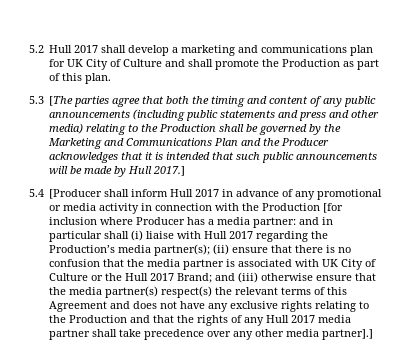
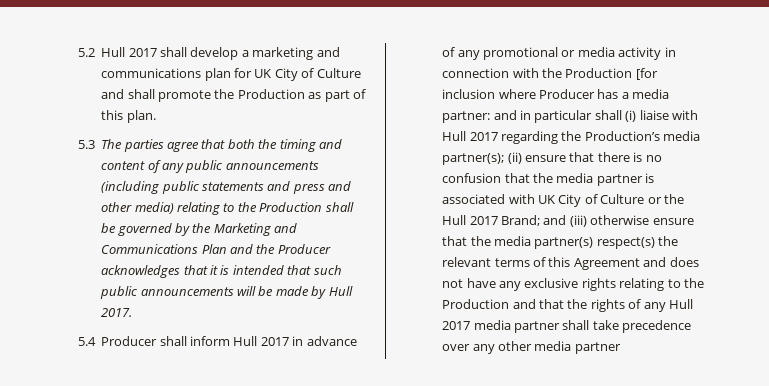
- 5.3 [The parties agree that both the timing and content of any public announcements (including public statements and press and other media) relating to the Production shall be governed by the Marketing and Communications Plan and the Producer acknowledges that it is intended that such public announcements will be made by Hull 2017.]
+ 5.3 The parties agree that both the timing and content of any public announcements (including public statements and press and other media) relating to the Production shall be governed by the Marketing and Communications Plan and the Producer acknowledges that it is intended that such public announcements will be made by Hull 2017.
- 5.4 [Producer shall inform Hull 2017 in advance of any promotional or media activity in connection with the Production [for inclusion where Producer has a media partner:
+ 5.4 Producer shall inform Hull 2017 in advance of any promotional or media activity in connection with the Production [for inclusion where Producer has a media partner:
- and (iii) otherwise ensure that the media partner(s) respect(s) the relevant terms of this Agreement and does not have any exclusive rights relating to the Production and that the rights of any Hull 2017 media partner shall take precedence over any other media partner].]
+ and (iii) otherwise ensure that the media partner(s) respect(s) the relevant terms of this Agreement and does not have any exclusive rights relating to the Production and that the rights of any Hull 2017 media partner shall take precedence over any other media partner

